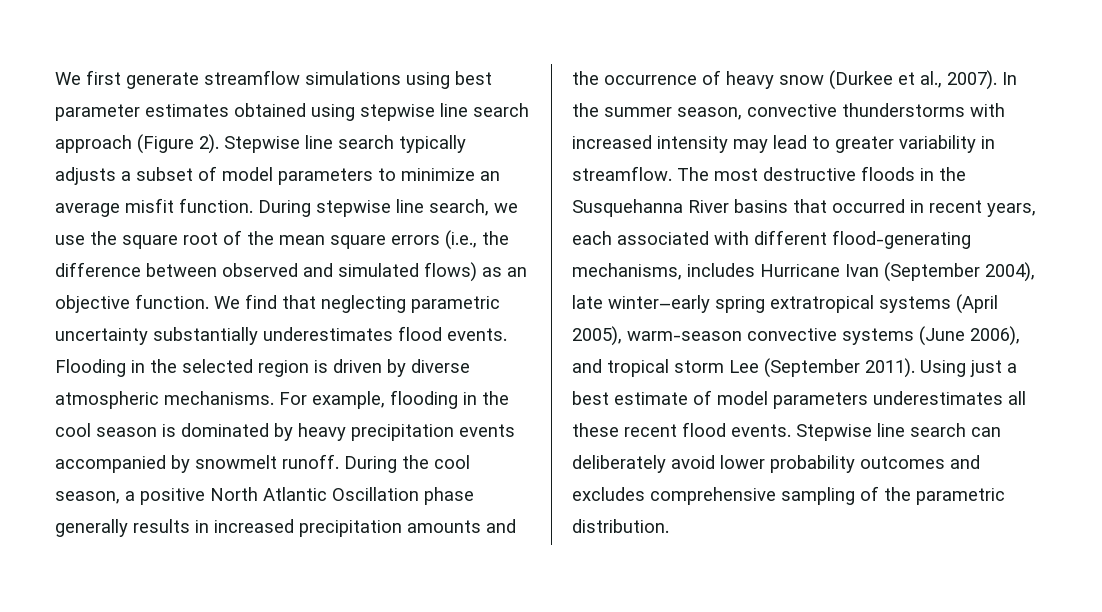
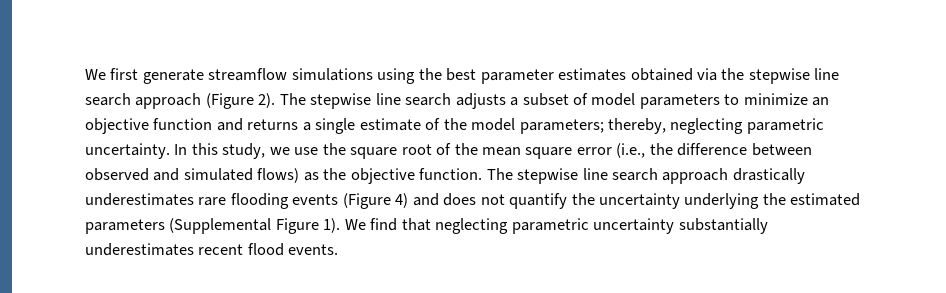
- We first generate streamflow simulations using best parameter estimates obtained using stepwise line search approach (Figure 2).
+ We first generate streamflow simulations using the best parameter estimates obtained via the stepwise line search approach (Figure 2).
- Stepwise line search typically adjusts a subset of model parameters to minimize an average misfit function. During stepwise line search, we use the square root of the mean square errors (i.e., the difference between observed and simulated flows) as an objective function.
+ The stepwise line search adjusts a subset of model parameters to minimize an objective function and returns a single estimate of the model parameters; thereby, neglecting parametric uncertainty. In this study, we use the square root of the mean square error (i.e., the difference between observed and simulated flows) as the objective function.
+ The stepwise line search approach drastically underestimates rare flooding events (Figure 4) and does not quantify the uncertainty underlying the estimated parameters (Supplemental Figure 1).
- We find that neglecting parametric uncertainty substantially underestimates flood events. Flooding in the selected region is driven by diverse atmospheric mechanisms. For example, flooding in the cool season is dominated by heavy precipitation events accompanied by snowmelt runoff. During the cool season, a positive North Atlantic Oscillation phase generally results in increased precipitation amounts and the occurrence of heavy snow (Durkee et al., 2007). In the summer season, convective thunderstorms with increased intensity may lead to greater variability in streamflow. The most destructive floods in the Susquehanna River basins that occurred in recent years, each associated with different flood-generating mechanisms, includes Hurricane Ivan (September 2004), late winter–early spring extratropical systems (April 2005), warm-season convective systems (June 2006), and tropical storm Lee (September 2011). Using just a best estimate of model parameters underestimates all these recent flood events. Stepwise line search can deliberately avoid lower probability outcomes and excludes comprehensive sampling of the parametric distribution.
+ We find that neglecting parametric uncertainty substantially underestimates recent flood events.

